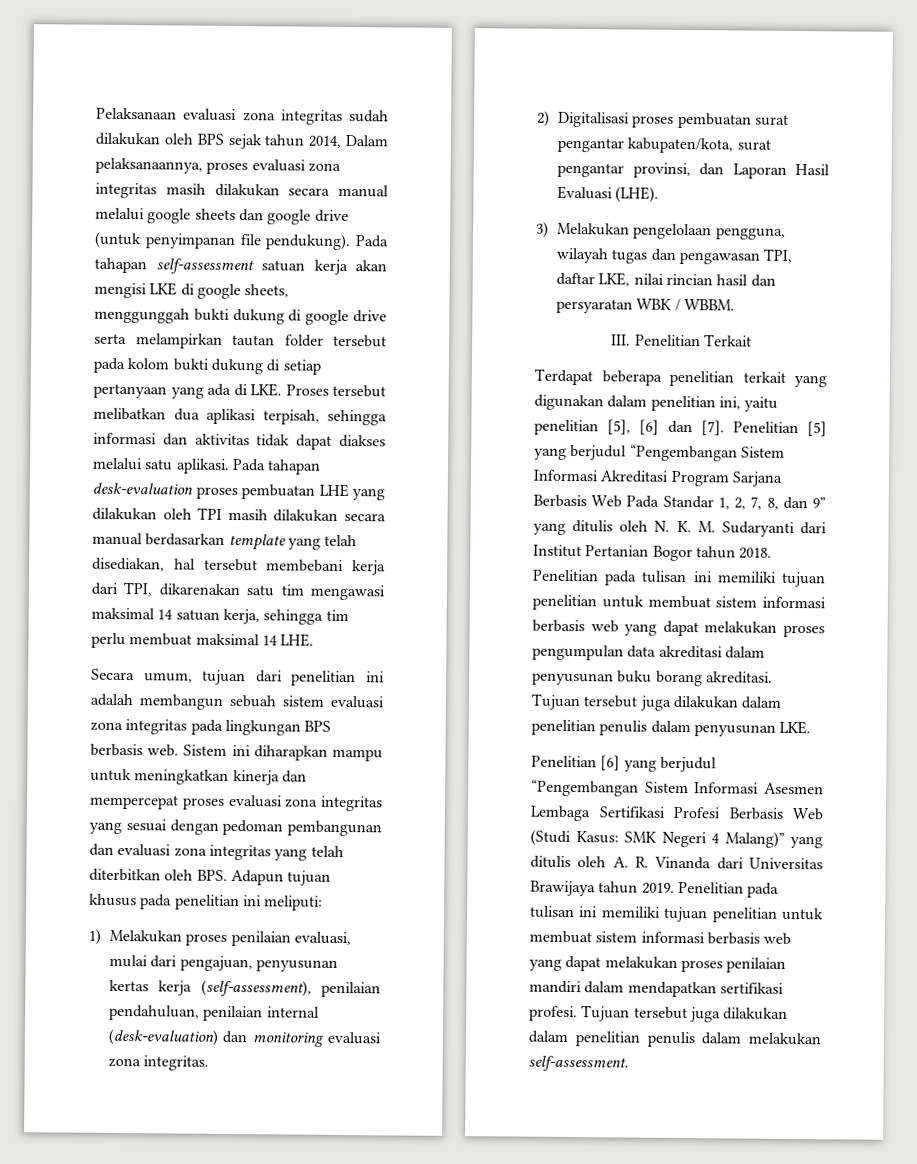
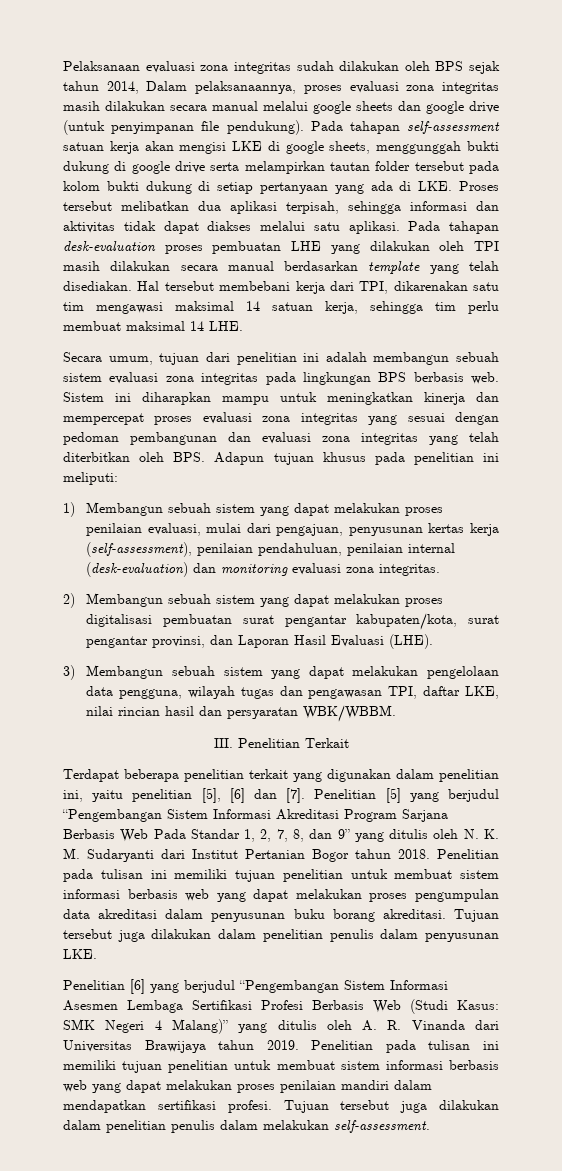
- Pada tahapan desk-evaluation proses pembuatan LHE yang dilakukan oleh TPI masih dilakukan secara manual berdasarkan template yang telah disediakan, hal tersebut membebani kerja dari TPI, dikarenakan satu tim mengawasi maksimal 14 satuan kerja, sehingga tim perlu membuat maksimal 14 LHE.
+ Pada tahapan desk-evaluation proses pembuatan LHE yang dilakukan oleh TPI masih dilakukan secara manual berdasarkan template yang telah disediakan. Hal tersebut membebani kerja dari TPI, dikarenakan satu tim mengawasi maksimal 14 satuan kerja, sehingga tim perlu membuat maksimal 14 LHE.
- 1) Melakukan proses penilaian evaluasi, mulai dari pengajuan, penyusunan kertas kerja (self-assessment), penilaian pendahuluan, penilaian internal (desk-evaluation) dan monitoring evaluasi zona integritas.
+ 1) Membangun sebuah sistem yang dapat melakukan proses penilaian evaluasi, mulai dari pengajuan, penyusunan kertas kerja (self-assessment), penilaian pendahuluan, penilaian internal (desk-evaluation) dan monitoring evaluasi zona integritas.
- 2) Digitalisasi proses pembuatan surat pengantar kabupaten/kota, surat pengantar provinsi, dan Laporan Hasil Evaluasi (LHE).
+ 2) Membangun sebuah sistem yang dapat melakukan proses digitalisasi pembuatan surat pengantar kabupaten/kota, surat pengantar provinsi, dan Laporan Hasil Evaluasi (LHE).
- 3) Melakukan pengelolaan pengguna, wilayah tugas dan pengawasan TPI, daftar LKE, nilai rincian hasil dan persyaratan WBK / WBBM.
+ 3) Membangun sebuah sistem yang dapat melakukan pengelolaan data pengguna, wilayah tugas dan pengawasan TPI, daftar LKE, nilai rincian hasil dan persyaratan WBK/WBBM.

